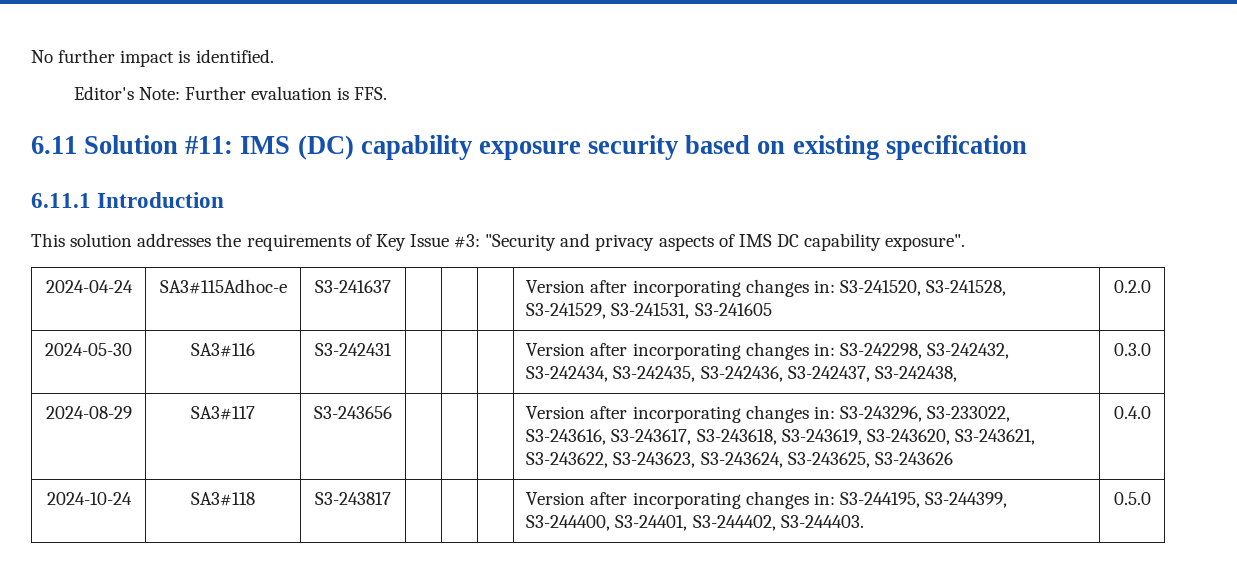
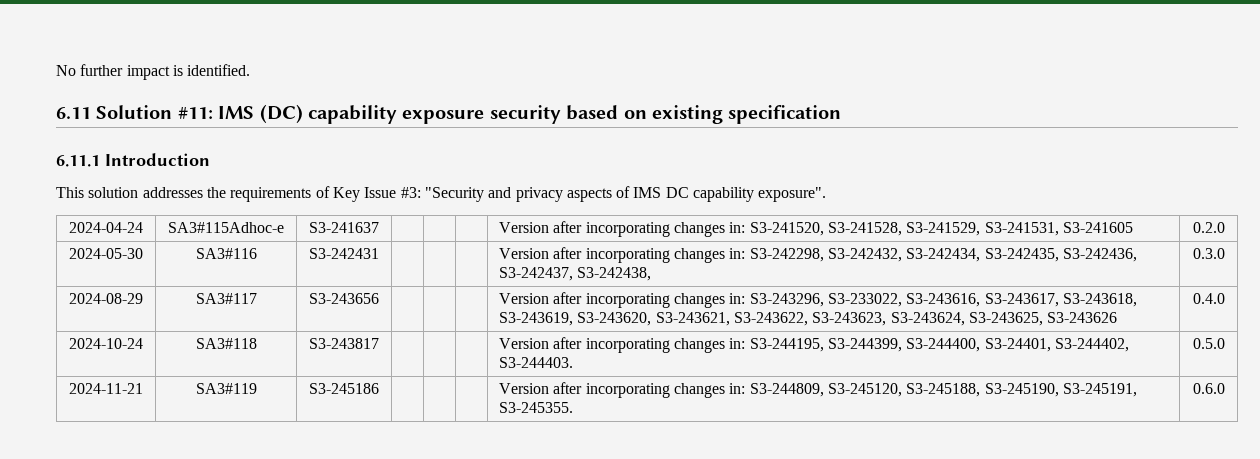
- Editor's Note: Further evaluation is FFS.
+ 2024-11-21 | SA3#119 | S3-245186 | | | | Version after incorporating changes in: S3-244809, S3-245120, S3-245188, S3-245190, S3-245191, S3-245355. | 0.6.0

